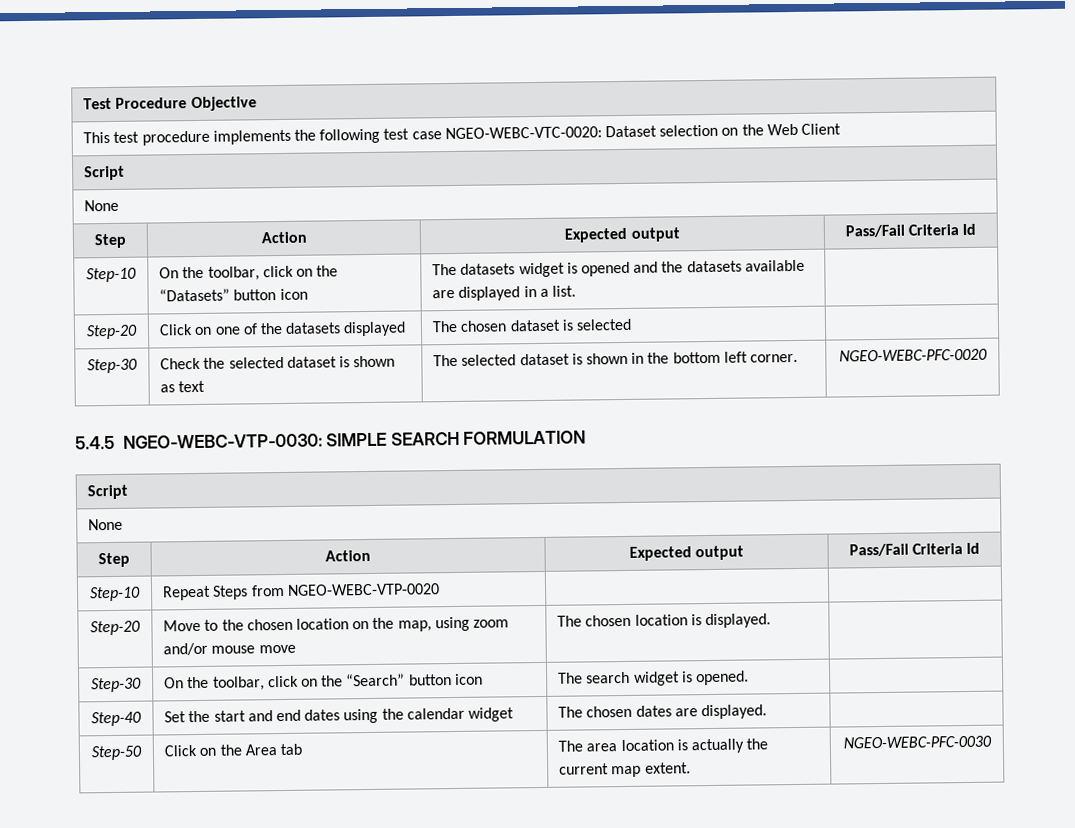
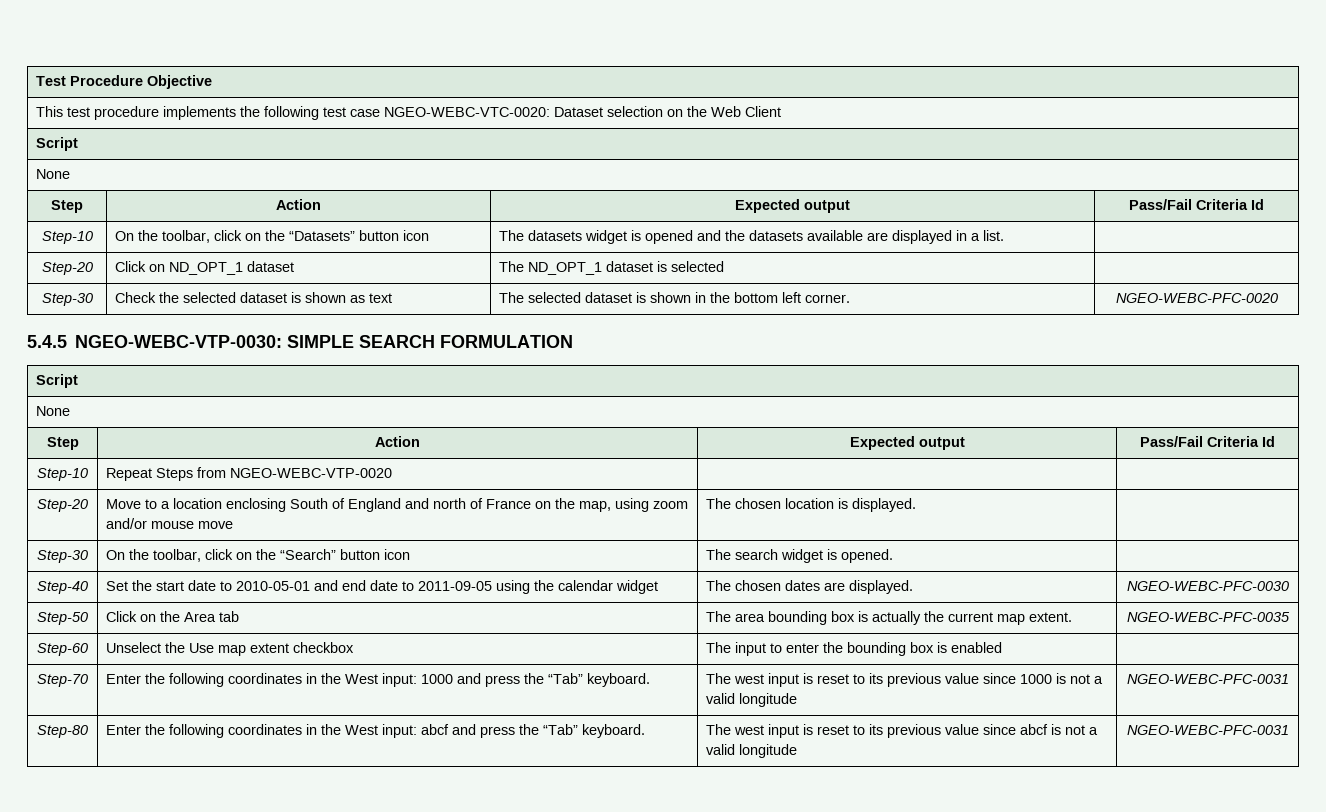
- Step-20 | Click on one of the datasets displayed | The chosen dataset is selected |
+ Step-20 | Click on ND_OPT_1 dataset | The ND_OPT_1 dataset is selected |
- Step-20 | Move to the chosen location on the map, using zoom and/or mouse move | The chosen location is displayed. |
+ Step-20 | Move to a location enclosing South of England and north of France on the map, using zoom and/or mouse move | The chosen location is displayed. |
- Step-40 | Set the start and end dates using the calendar widget | The chosen dates are displayed. |
+ Step-40 | Set the start date to 2010-05-01 and end date to 2011-09-05 using the calendar widget | The chosen dates are displayed. | NGEO-WEBC-PFC-0030
- Step-50 | Click on the Area tab | The area location is actually the current map extent. | NGEO-WEBC-PFC-0030
+ Step-50 | Click on the Area tab | The area bounding box is actually the current map extent. | NGEO-WEBC-PFC-0035
+ Step-60 | Unselect the Use map extent checkbox | The input to enter the bounding box is enabled |
+ Step-70 | Enter the following coordinates in the West input: 1000 and press the “Tab” keyboard. | The west input is reset to its previous value since 1000 is not a valid longitude | NGEO-WEBC-PFC-0031
+ Step-80 | Enter the following coordinates in the West input: abcf and press the “Tab” keyboard. | The west input is reset to its previous value since abcf is not a valid longitude | NGEO-WEBC-PFC-0031

